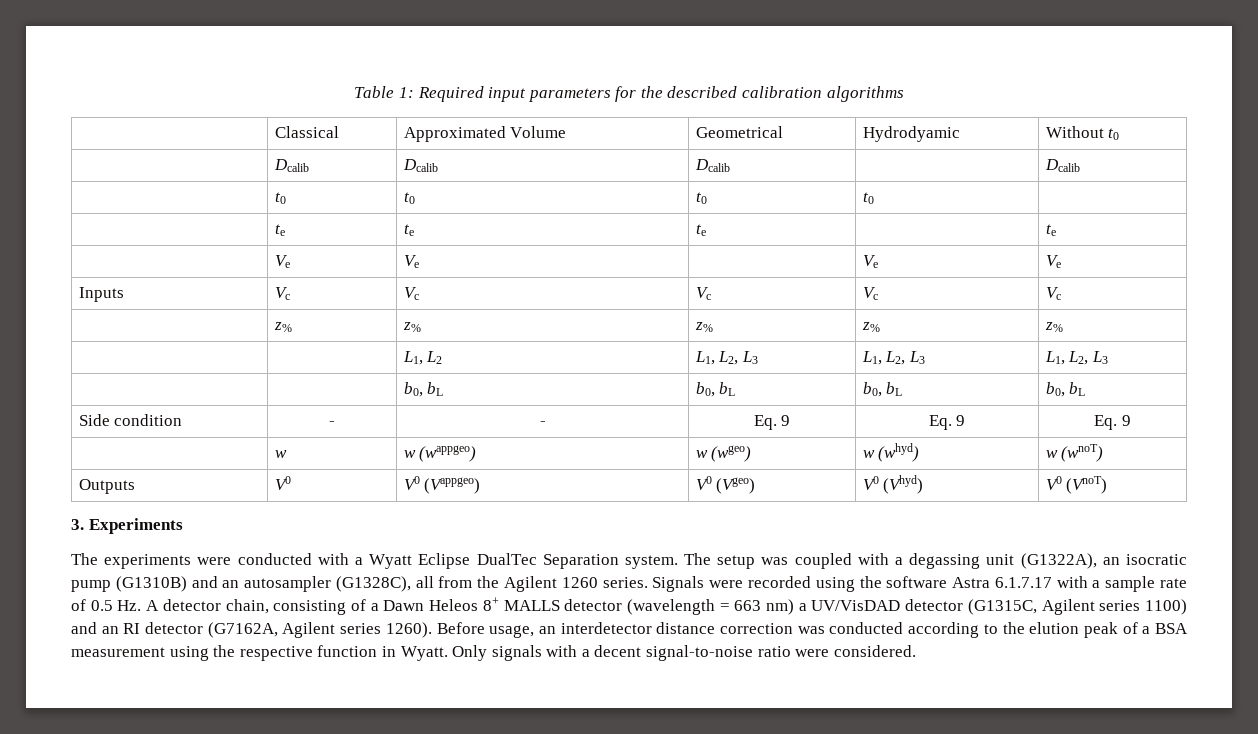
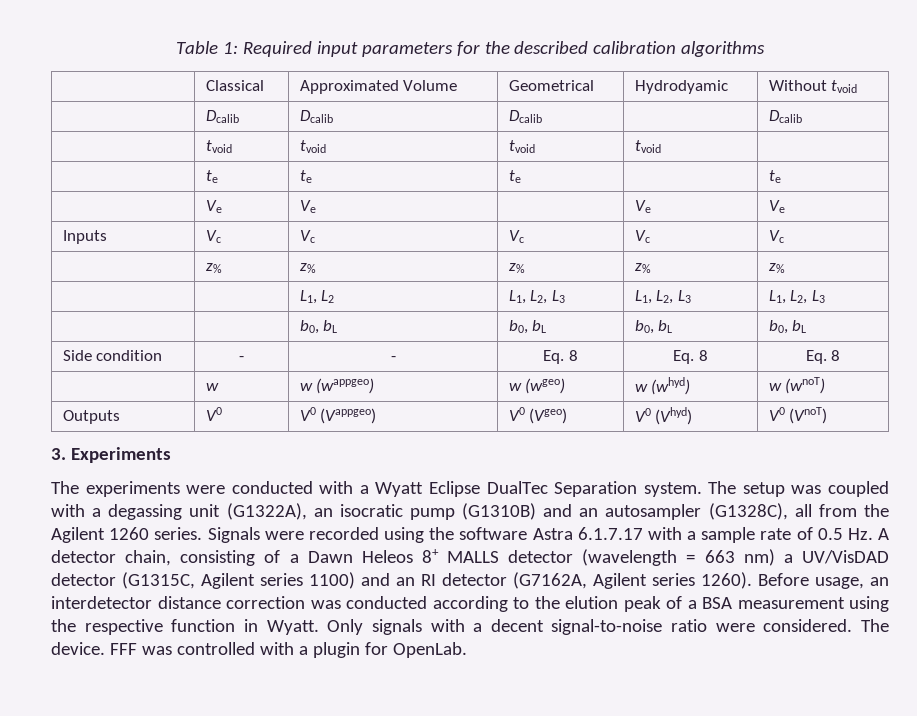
- | Classical | Approximated Volume | Geometrical | Hydrodyamic | Without t0
+ | Classical | Approximated Volume | Geometrical | Hydrodyamic | Without tvoid
- | t0 | t0 | t0 | t0 |
+ | tvoid | tvoid | tvoid | tvoid |
- Side condition | - | - | Eq. 9 | Eq. 9 | Eq. 9
+ Side condition | - | - | Eq. 8 | Eq. 8 | Eq. 8
+ The device. FFF was controlled with a plugin for OpenLab.

